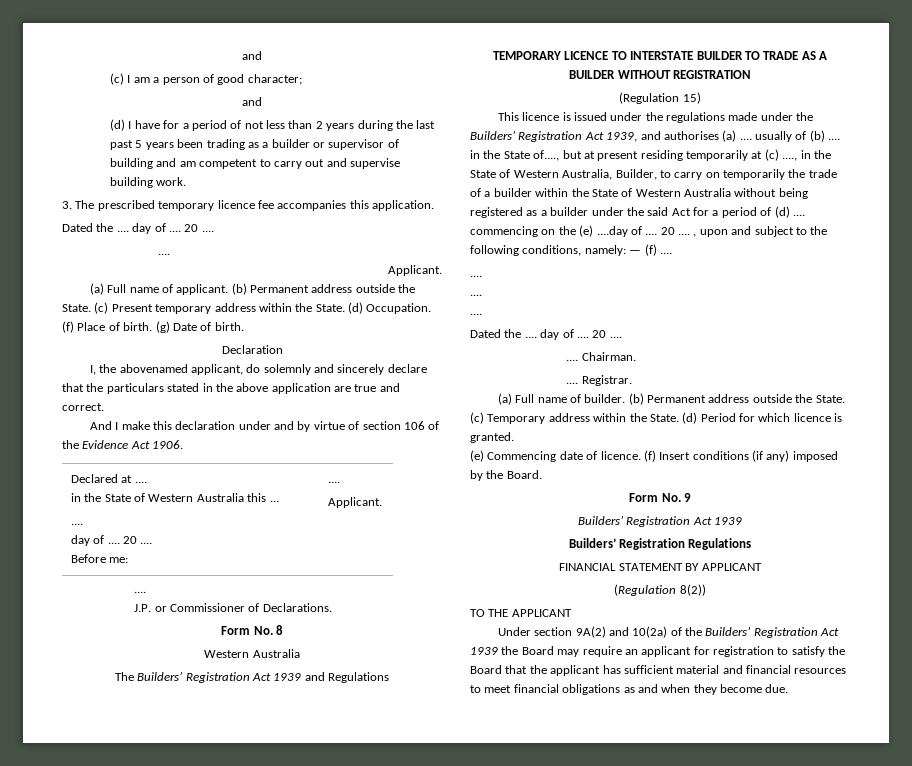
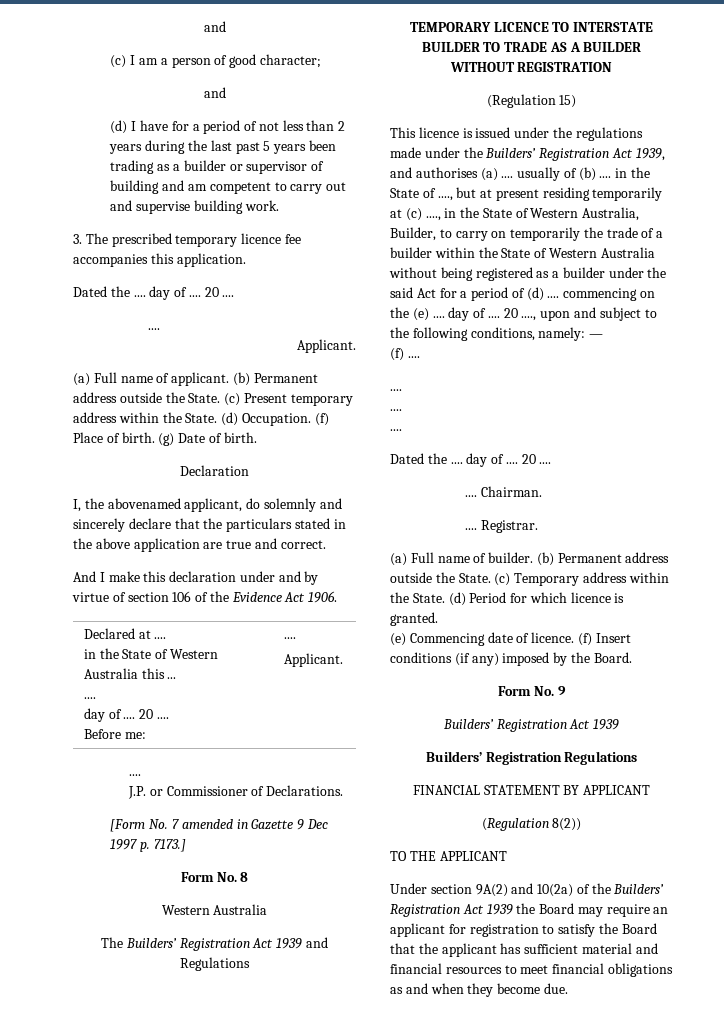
+ [Form No. 7 amended in Gazette 9 Dec 1997 p. 7173.]
- This licence is issued under the regulations made under the Builders’ Registration Act 1939, and authorises (a) .... usually of (b) .... in the State of...., but at present residing temporarily at (c) ...., in the State of Western Australia, Builder, to carry on temporarily the trade of a builder within the State of Western Australia without being registered as a builder under the said Act for a period of (d) .... commencing on the (e) ....day of .... 20 .... , upon and subject to the following conditions, namely:
+ This licence is issued under the regulations made under the Builders’ Registration Act 1939, and authorises (a) .... usually of (b) .... in the State of ...., but at present residing temporarily at (c) ...., in the State of Western Australia, Builder, to carry on temporarily the trade of a builder within the State of Western Australia without being registered as a builder under the said Act for a period of (d) .... commencing on the (e) .... day of .... 20 ...., upon and subject to the following conditions, namely:
- — (f) ....
+ —
+ (f) ....

